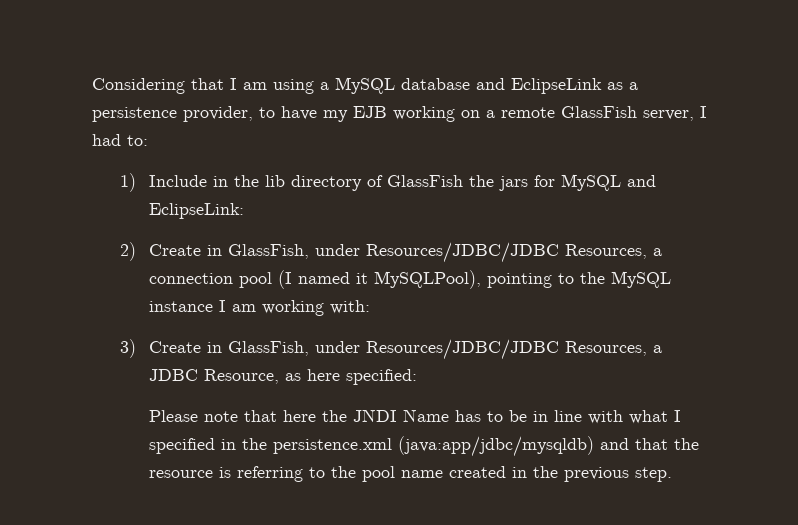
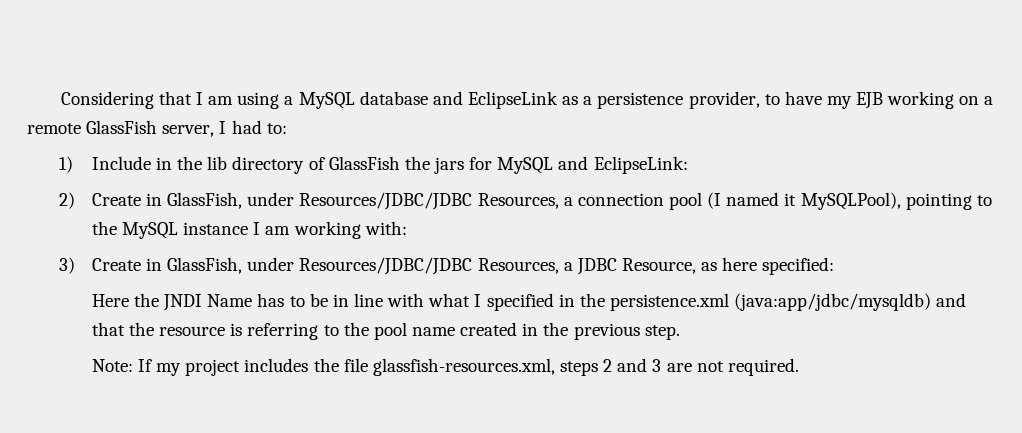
- Please note that here the JNDI Name has to be in line with what I specified in the persistence.xml (java:app/jdbc/mysqldb) and that the resource is referring to the pool name created in the previous step.
+ Here the JNDI Name has to be in line with what I specified in the persistence.xml (java:app/jdbc/mysqldb) and that the resource is referring to the pool name created in the previous step.
+ Note: If my project includes the file glassfish-resources.xml, steps 2 and 3 are not required.

